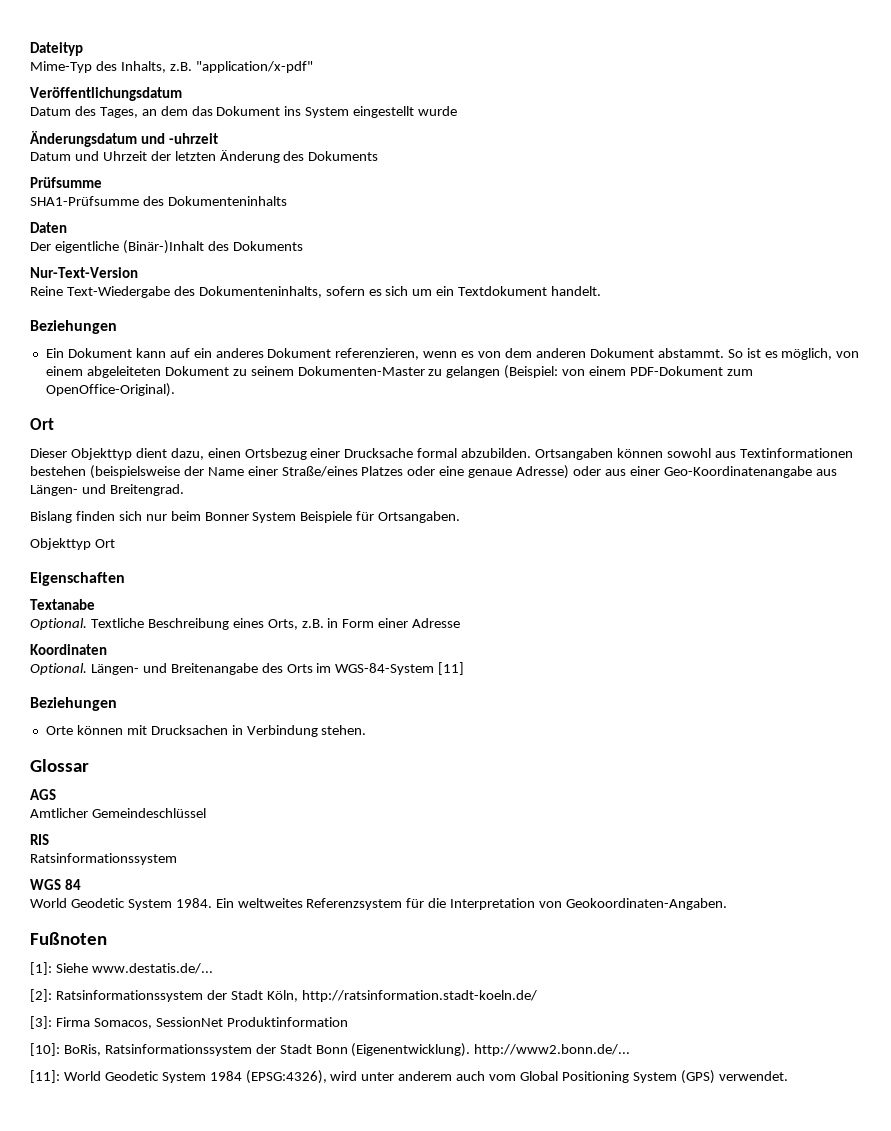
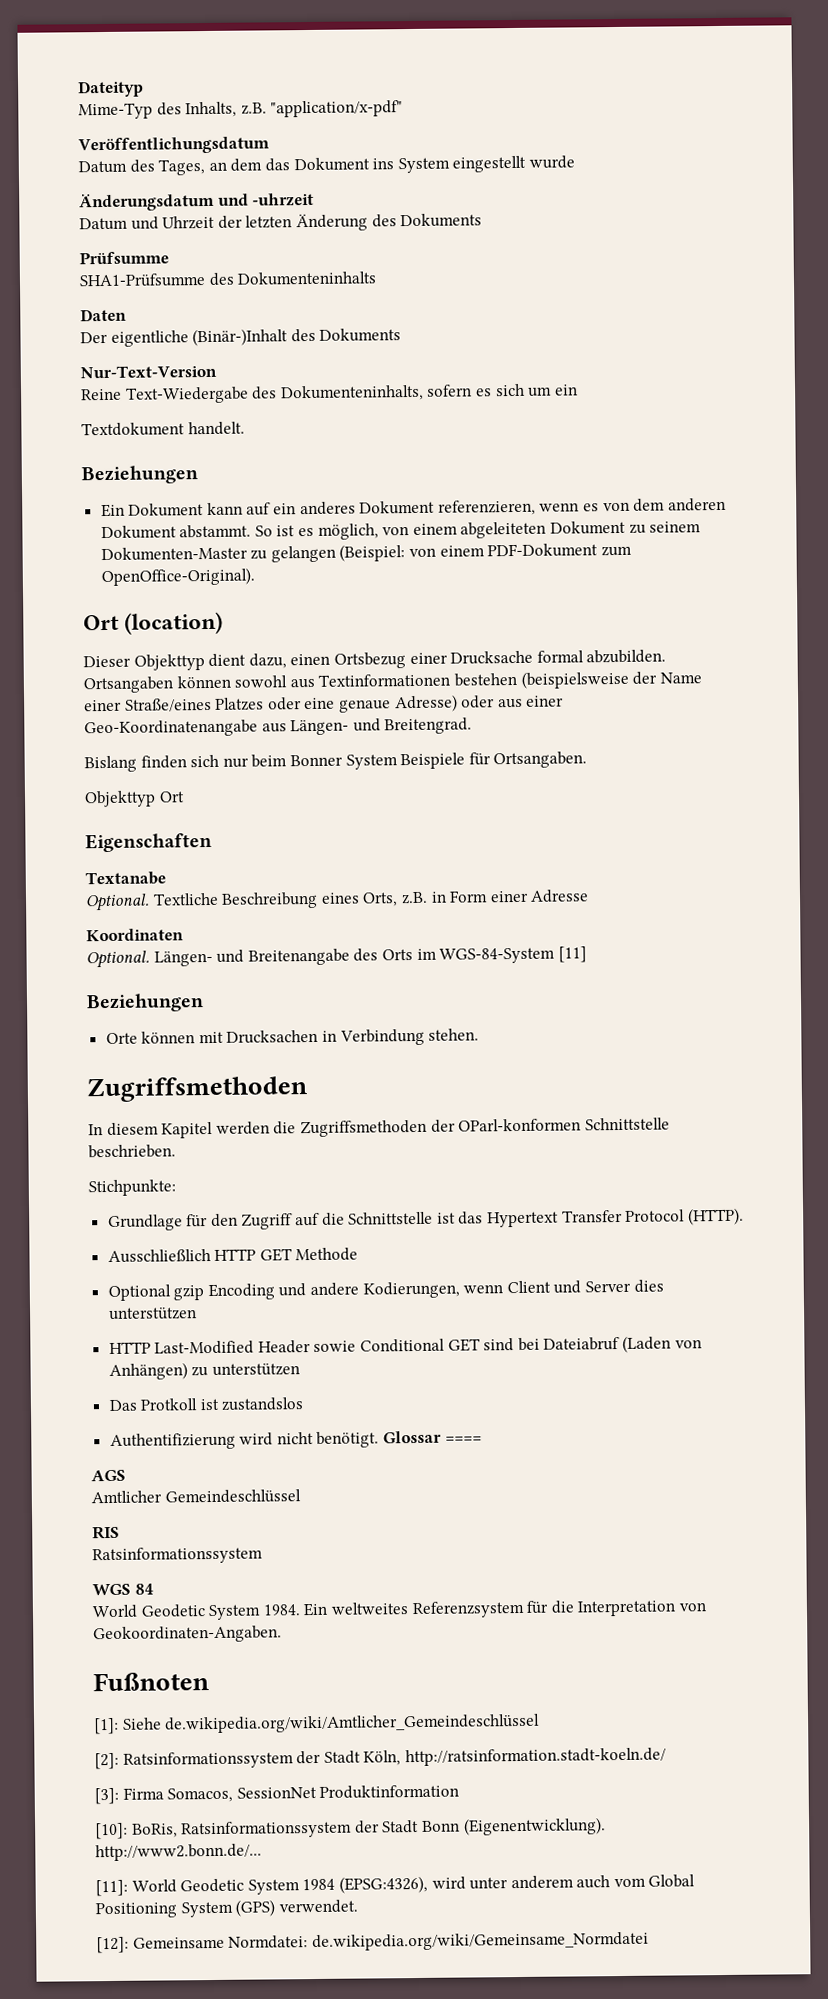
- Reine Text-Wiedergabe des Dokumenteninhalts, sofern es sich um ein Textdokument handelt.
+ Reine Text-Wiedergabe des Dokumenteninhalts, sofern es sich um ein
+ Textdokument handelt.
  So ist es möglich, von einem abgeleiteten Dokument zu seinem Dokumenten-Master zu gelangen (Beispiel: von einem PDF-Dokument zum OpenOffice-Original).
- Ort
+ Ort (location)
  Orte können mit Drucksachen in Verbindung stehen.
- Glossar
+ Zugriffsmethoden
+ In diesem Kapitel werden die Zugriffsmethoden der OParl-konformen Schnittstelle beschrieben.
+ Stichpunkte:
+ Grundlage für den Zugriff auf die Schnittstelle ist das Hypertext Transfer Protocol (HTTP).
+ Ausschließlich HTTP GET Methode
+ Optional gzip Encoding und andere Kodierungen, wenn Client und Server dies unterstützen
+ HTTP Last-Modified Header sowie Conditional GET sind bei Dateiabruf (Laden von Anhängen) zu unterstützen
+ Das Protkoll ist zustandslos
+ Authentifizierung wird nicht benötigt. Glossar ====
- [1]: Siehe www.destatis.de/...
+ [1]: Siehe de.wikipedia.org/wiki/Amtlicher_Gemeindeschlüssel
+ [12]: Gemeinsame Normdatei: de.wikipedia.org/wiki/Gemeinsame_Normdatei

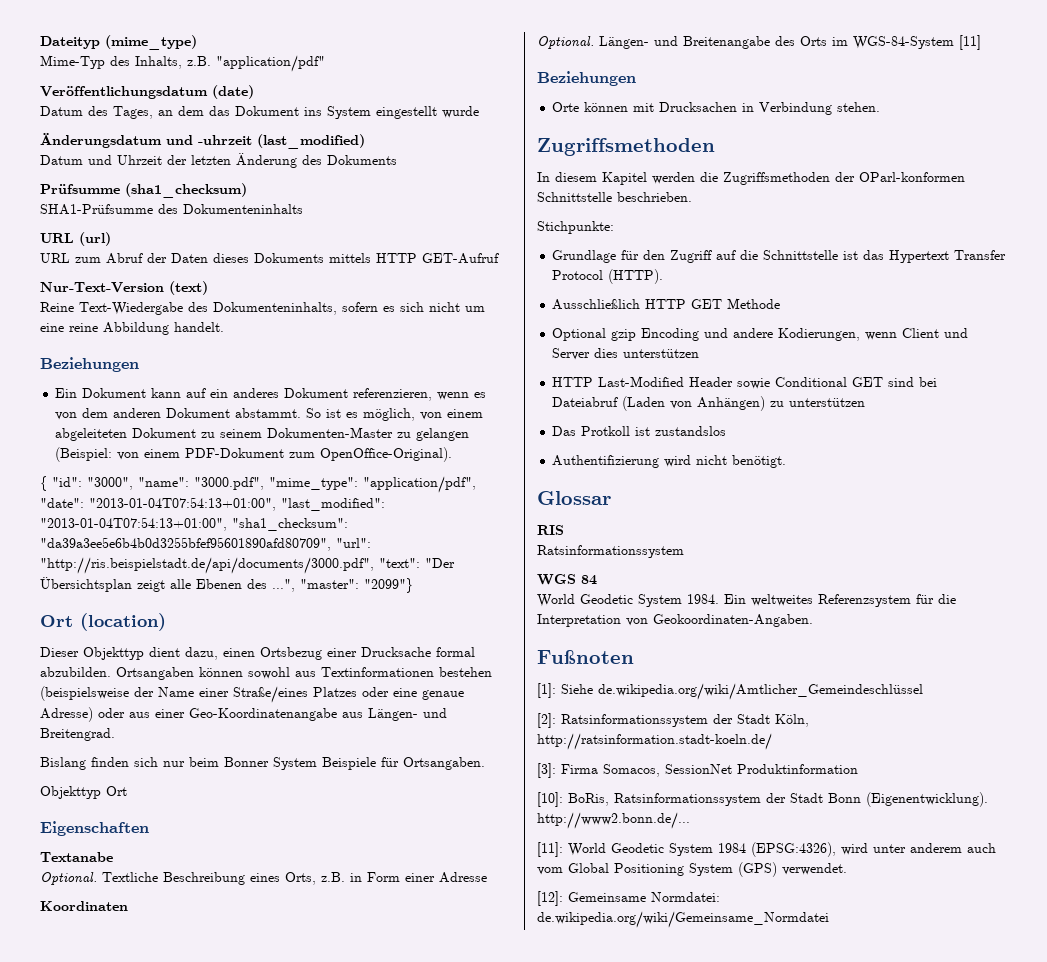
- Dateityp
+ Dateityp (mime_type)
- Mime-Typ des Inhalts, z.B. "application/x-pdf"
+ Mime-Typ des Inhalts, z.B. "application/pdf"
- Veröffentlichungsdatum
+ Veröffentlichungsdatum (date)
- Änderungsdatum und -uhrzeit
+ Änderungsdatum und -uhrzeit (last_modified)
- Prüfsumme
+ Prüfsumme (sha1_checksum)
- Daten
- Der eigentliche (Binär-)Inhalt des Dokuments
+ URL (url)
+ URL zum Abruf der Daten dieses Dokuments mittels HTTP GET-Aufruf
- Nur-Text-Version
+ Nur-Text-Version (text)
- Reine Text-Wiedergabe des Dokumenteninhalts, sofern es sich um ein
- Textdokument handelt.
+ Reine Text-Wiedergabe des Dokumenteninhalts, sofern es sich nicht um eine reine Abbildung handelt.
+ { "id": "3000", "name": "3000.pdf", "mime_type": "application/pdf", "date": "2013-01-04T07:54:13+01:00", "last_modified": "2013-01-04T07:54:13+01:00", "sha1_checksum": "da39a3ee5e6b4b0d3255bfef95601890afd80709", "url": "http://ris.beispielstadt.de/api/documents/3000.pdf", "text": "Der Übersichtsplan zeigt alle Ebenen des ...", "master": "2099"}
- Authentifizierung wird nicht benötigt. Glossar ====
- AGS
- Amtlicher Gemeindeschlüssel
+ Authentifizierung wird nicht benötigt.
+ Glossar

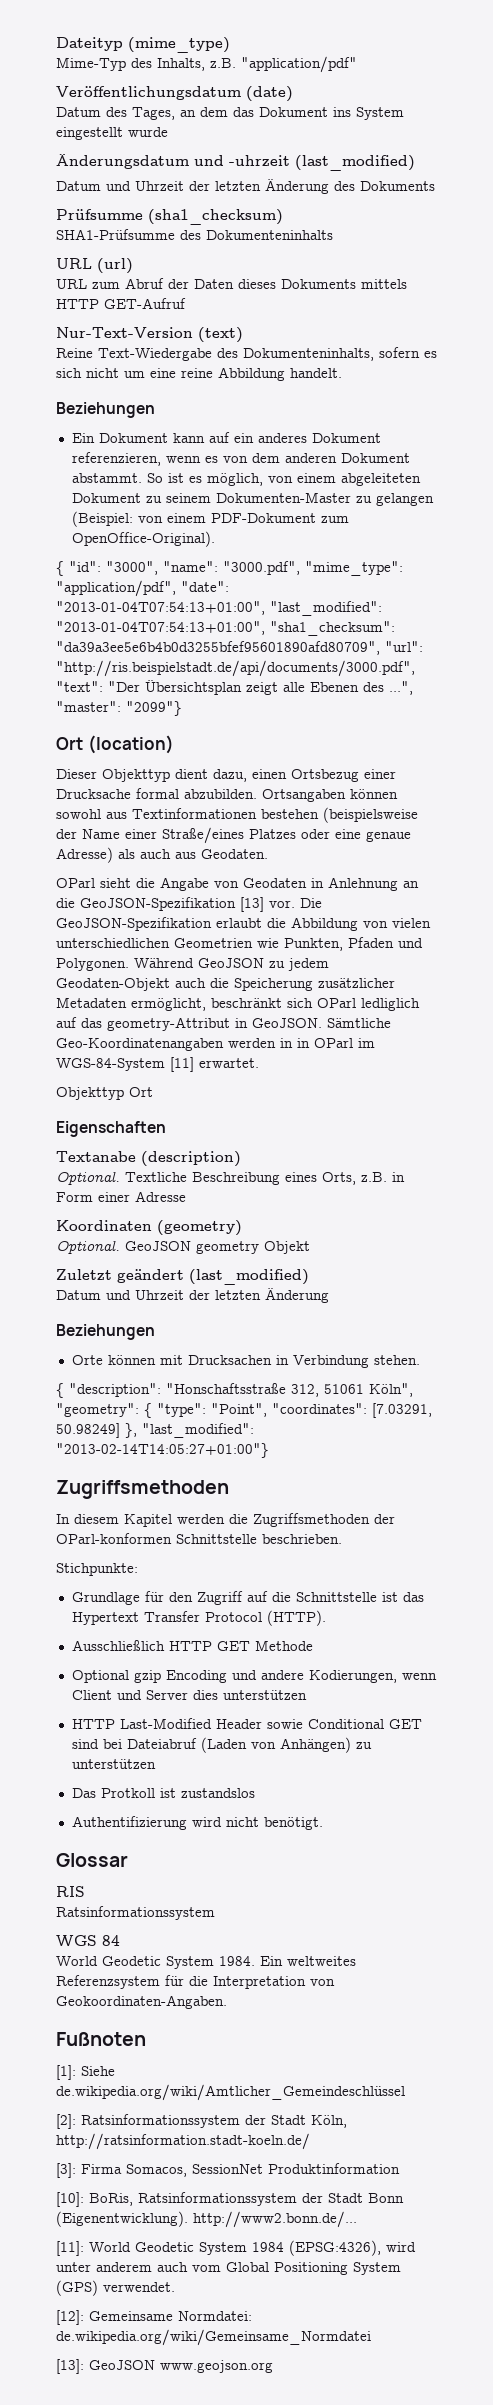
- Ortsangaben können sowohl aus Textinformationen bestehen (beispielsweise der Name einer Straße/eines Platzes oder eine genaue Adresse) oder aus einer Geo-Koordinatenangabe aus Längen- und Breitengrad.
- Bislang finden sich nur beim Bonner System Beispiele für Ortsangaben.
+ Ortsangaben können sowohl aus Textinformationen bestehen (beispielsweise der Name einer Straße/eines Platzes oder eine genaue Adresse) als auch aus Geodaten.
+ OParl sieht die Angabe von Geodaten in Anlehnung an die GeoJSON-Spezifikation [13] vor. Die GeoJSON-Spezifikation erlaubt die Abbildung von vielen unterschiedlichen Geometrien wie Punkten, Pfaden und Polygonen. Während GeoJSON zu jedem Geodaten-Objekt auch die Speicherung zusätzlicher Metadaten ermöglicht, beschränkt sich OParl ledliglich auf das geometry-Attribut in GeoJSON. Sämtliche Geo-Koordinatenangaben werden in in OParl im WGS-84-System [11] erwartet.
- Textanabe
+ Textanabe (description)
- Koordinaten
- Optional. Längen- und Breitenangabe des Orts im WGS-84-System [11]
+ Koordinaten (geometry)
+ Optional. GeoJSON geometry Objekt
+ Zuletzt geändert (last_modified)
+ Datum und Uhrzeit der letzten Änderung
+ { "description": "Honschaftsstraße 312, 51061 Köln", "geometry": { "type": "Point", "coordinates": [7.03291, 50.98249] }, "last_modified": "2013-02-14T14:05:27+01:00"}
+ [13]: GeoJSON www.geojson.org

